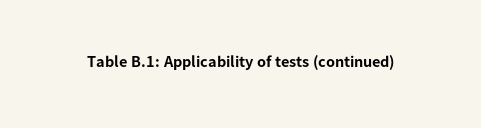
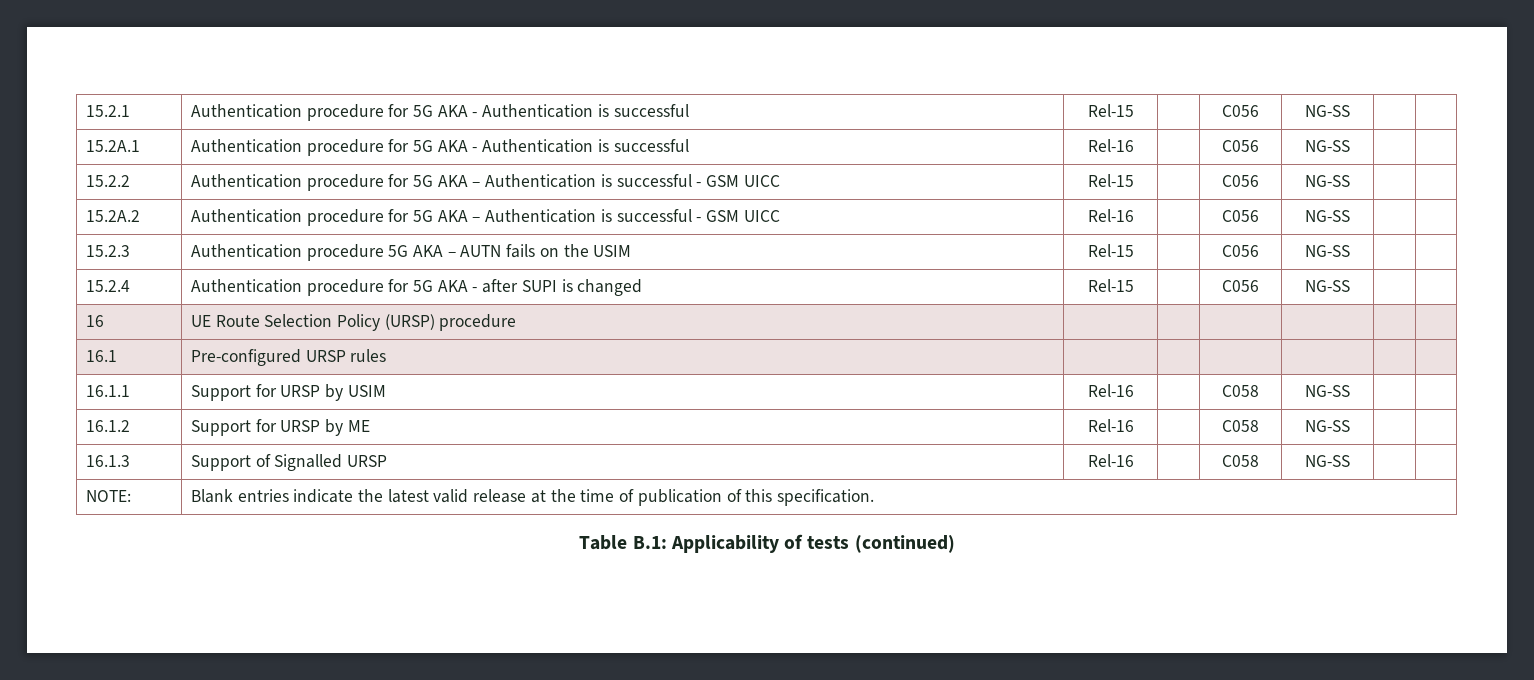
+ 15.2.1 | Authentication procedure for 5G AKA - Authentication is successful | Rel-15 | | C056 | NG-SS | |
+ 15.2A.1 | Authentication procedure for 5G AKA - Authentication is successful | Rel-16 | | C056 | NG-SS | |
+ 15.2.2 | Authentication procedure for 5G AKA – Authentication is successful - GSM UICC | Rel-15 | | C056 | NG-SS | |
+ 15.2A.2 | Authentication procedure for 5G AKA – Authentication is successful - GSM UICC | Rel-16 | | C056 | NG-SS | |
+ 15.2.3 | Authentication procedure 5G AKA – AUTN fails on the USIM | Rel-15 | | C056 | NG-SS | |
+ 15.2.4 | Authentication procedure for 5G AKA - after SUPI is changed | Rel-15 | | C056 | NG-SS | |
+ 16 | UE Route Selection Policy (URSP) procedure | | | | | |
+ 16.1 | Pre-configured URSP rules | | | | | |
+ 16.1.1 | Support for URSP by USIM | Rel-16 | | C058 | NG-SS | |
+ 16.1.2 | Support for URSP by ME | Rel-16 | | C058 | NG-SS | |
+ 16.1.3 | Support of Signalled URSP | Rel-16 | | C058 | NG-SS | |
+ NOTE: | Blank entries indicate the latest valid release at the time of publication of this specification.

